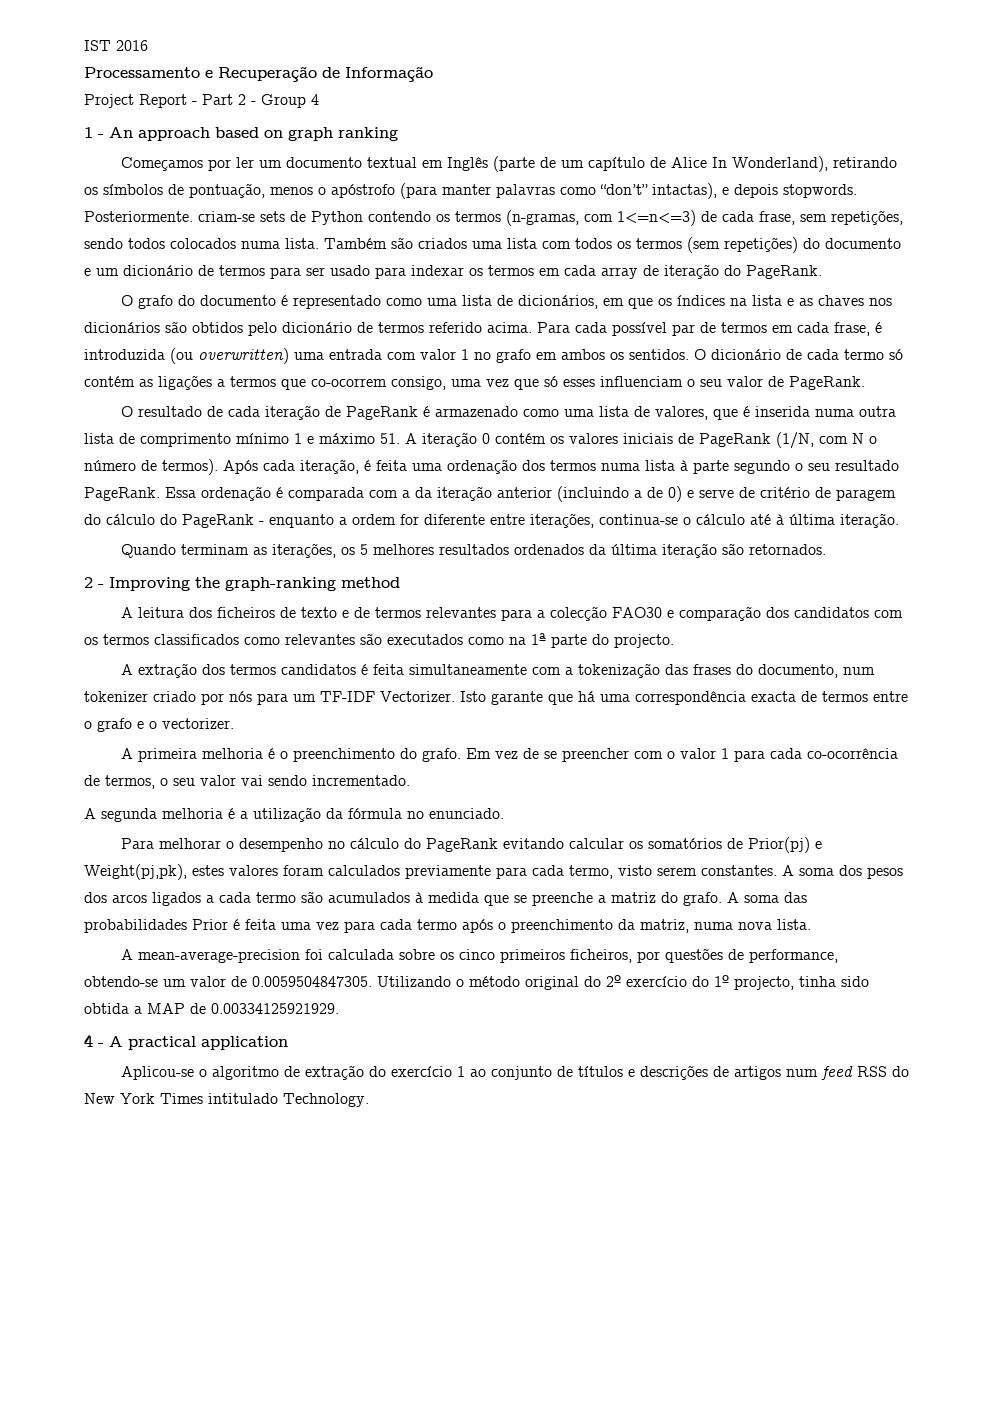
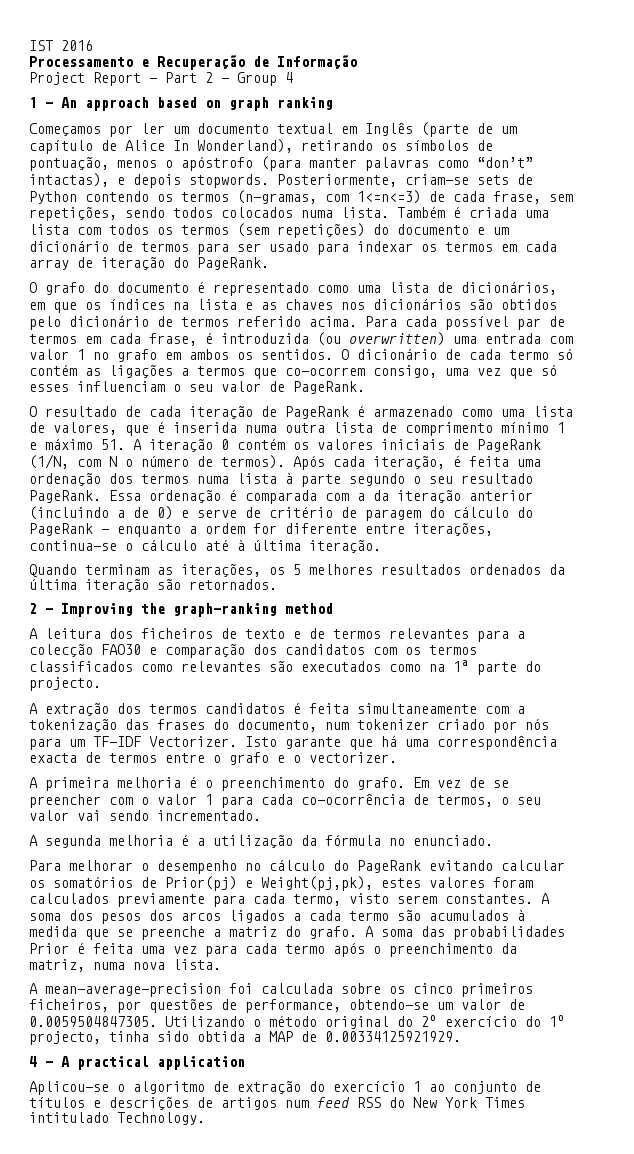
- Posteriormente. criam-se sets de Python contendo os termos (n-gramas, com 1<=n<=3) de cada frase, sem repetições, sendo todos colocados numa lista.
+ Posteriormente, criam-se sets de Python contendo os termos (n-gramas, com 1<=n<=3) de cada frase, sem repetições, sendo todos colocados numa lista.
- Também são criados uma lista com todos os termos (sem repetições) do documento e um dicionário de termos para ser usado para indexar os termos em cada array de iteração do PageRank.
+ Também é criada uma lista com todos os termos (sem repetições) do documento e um dicionário de termos para ser usado para indexar os termos em cada array de iteração do PageRank.

